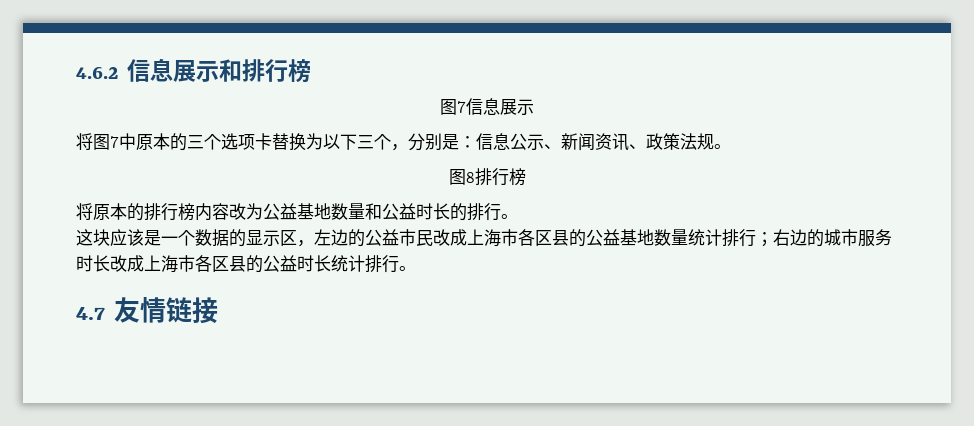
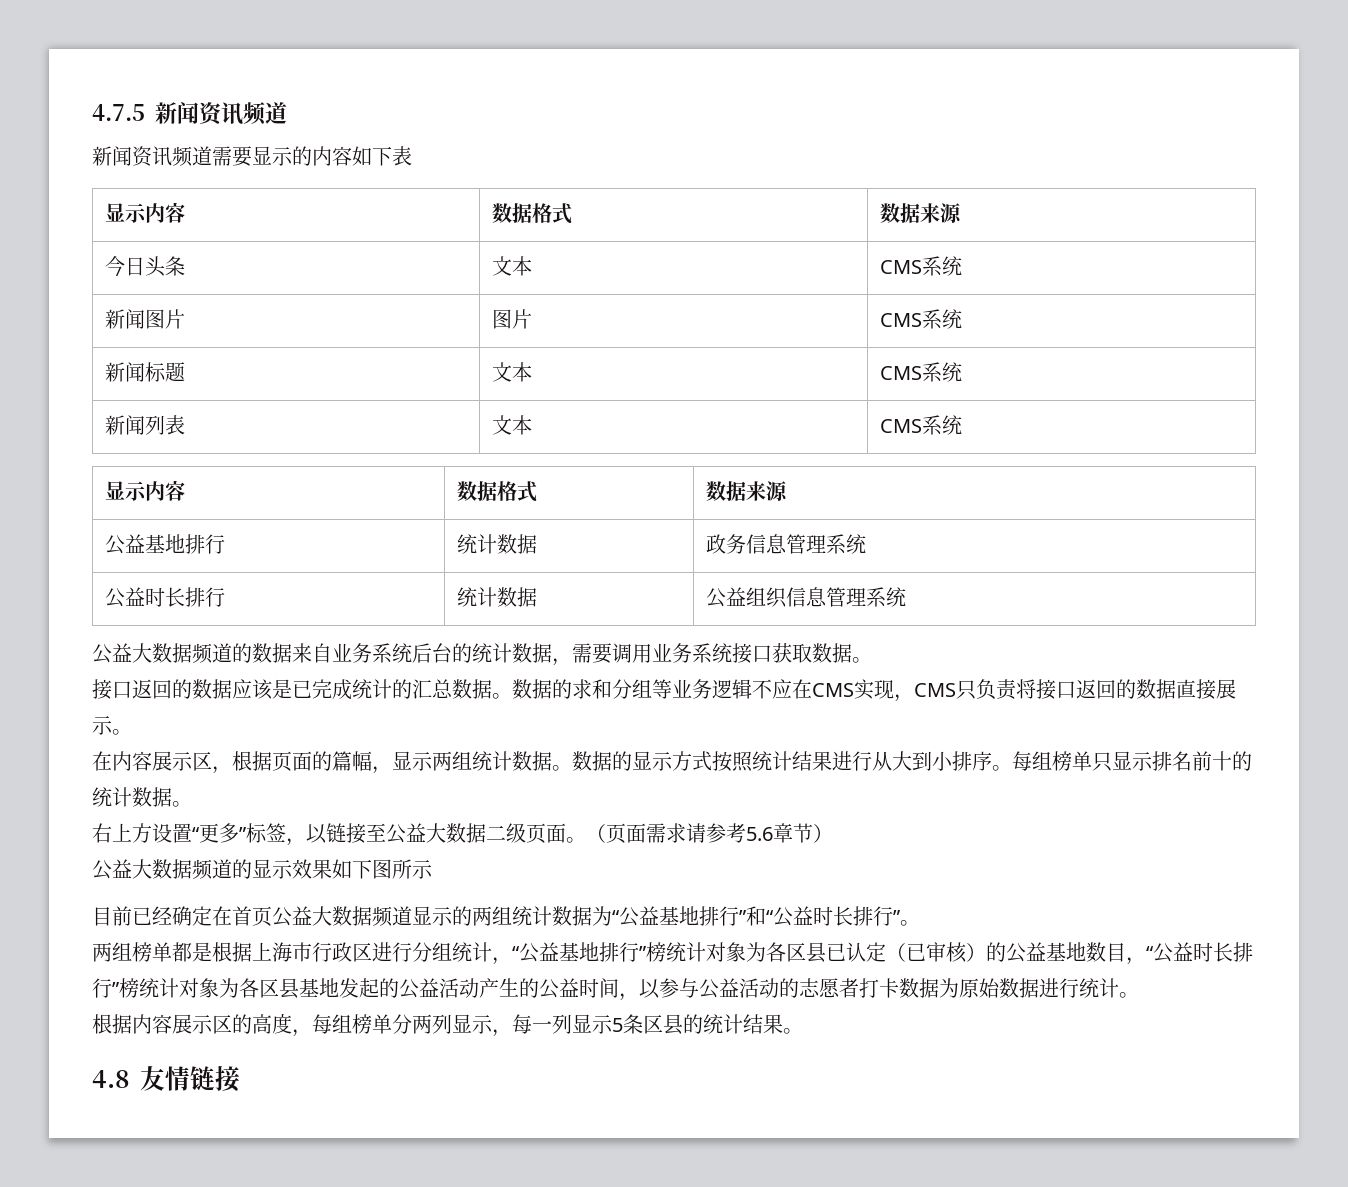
- 4.6.2信息展示和排行榜
- 图7信息展示
- 将图7中原本的三个选项卡替换为以下三个，分别是：信息公示、新闻资讯、政策法规。
- 图8排行榜
- 将原本的排行榜内容改为公益基地数量和公益时长的排行。
- 这块应该是一个数据的显示区，左边的公益市民改成上海市各区县的公益基地数量统计排行；右边的城市服务时长改成上海市各区县的公益时长统计排行。
- 4.7友情链接
+ 4.7.5新闻资讯频道
+ 新闻资讯频道需要显示的内容如下表
+ 显示内容 | 数据格式 | 数据来源
+ 今日头条 | 文本 | CMS系统
+ 新闻图片 | 图片 | CMS系统
+ 新闻标题 | 文本 | CMS系统
+ 新闻列表 | 文本 | CMS系统
+ 显示内容 | 数据格式 | 数据来源
+ 公益基地排行 | 统计数据 | 政务信息管理系统
+ 公益时长排行 | 统计数据 | 公益组织信息管理系统
+ 公益大数据频道的数据来自业务系统后台的统计数据，需要调用业务系统接口获取数据。
+ 接口返回的数据应该是已完成统计的汇总数据。数据的求和分组等业务逻辑不应在CMS实现，CMS只负责将接口返回的数据直接展示。
+ 在内容展示区，根据页面的篇幅，显示两组统计数据。数据的显示方式按照统计结果进行从大到小排序。每组榜单只显示排名前十的统计数据。
+ 右上方设置“更多”标签，以链接至公益大数据二级页面。（页面需求请参考5.6章节）
+ 公益大数据频道的显示效果如下图所示
+ 目前已经确定在首页公益大数据频道显示的两组统计数据为“公益基地排行”和“公益时长排行”。
+ 两组榜单都是根据上海市行政区进行分组统计，“公益基地排行”榜统计对象为各区县已认定（已审核）的公益基地数目，“公益时长排行”榜统计对象为各区县基地发起的公益活动产生的公益时间，以参与公益活动的志愿者打卡数据为原始数据进行统计。
+ 根据内容展示区的高度，每组榜单分两列显示，每一列显示5条区县的统计结果。
+ 4.8友情链接

